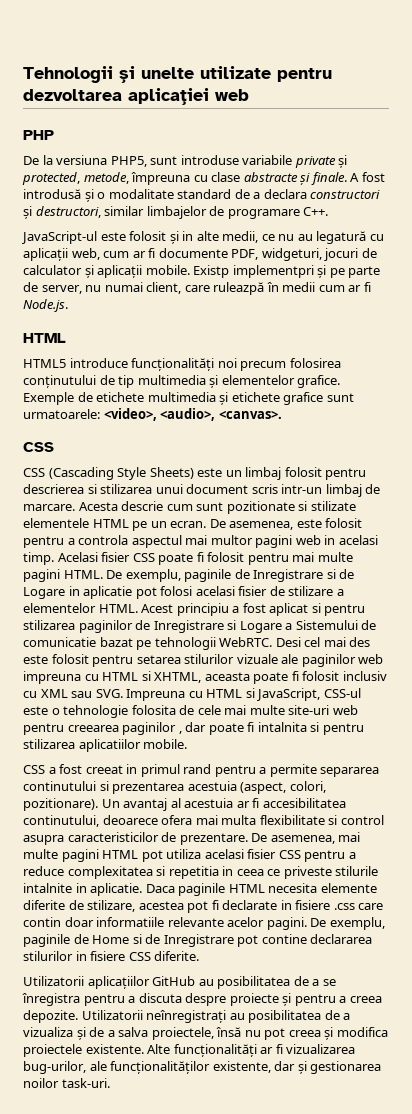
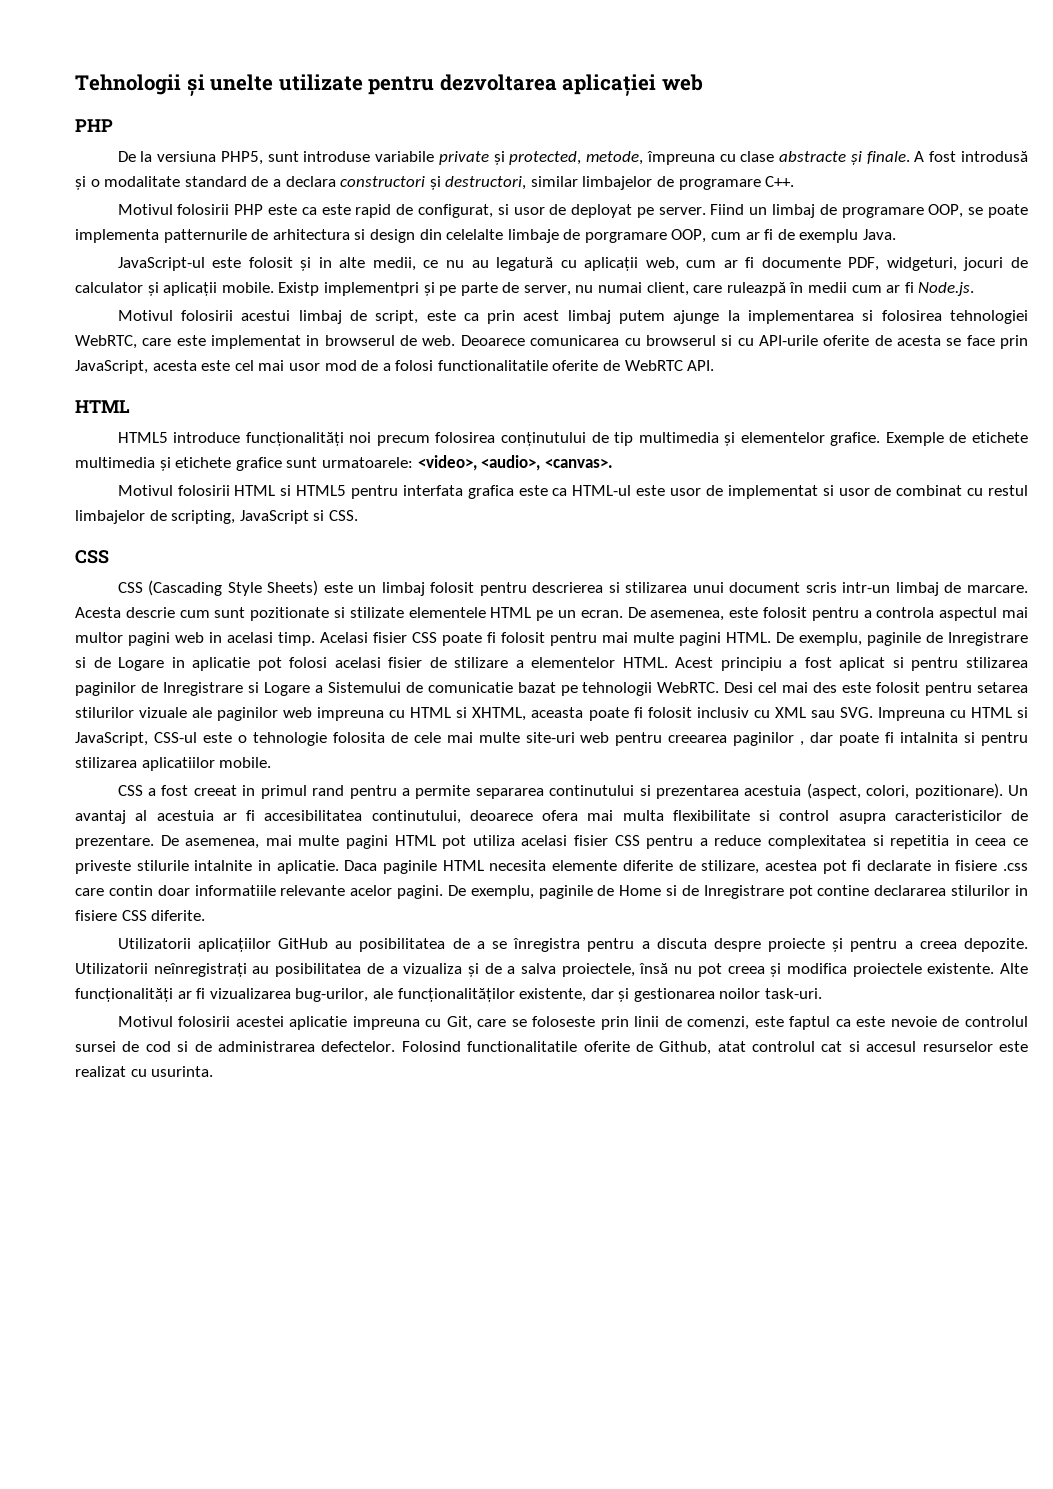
+ Motivul folosirii PHP este ca este rapid de configurat, si usor de deployat pe server. Fiind un limbaj de programare OOP, se poate implementa patternurile de arhitectura si design din celelalte limbaje de porgramare OOP, cum ar fi de exemplu Java.
+ Motivul folosirii acestui limbaj de script, este ca prin acest limbaj putem ajunge la implementarea si folosirea tehnologiei WebRTC, care este implementat in browserul de web. Deoarece comunicarea cu browserul si cu API-urile oferite de acesta se face prin JavaScript, acesta este cel mai usor mod de a folosi functionalitatile oferite de WebRTC API.
+ Motivul folosirii HTML si HTML5 pentru interfata grafica este ca HTML-ul este usor de implementat si usor de combinat cu restul limbajelor de scripting, JavaScript si CSS.
+ Motivul folosirii acestei aplicatie impreuna cu Git, care se foloseste prin linii de comenzi, este faptul ca este nevoie de controlul sursei de cod si de administrarea defectelor. Folosind functionalitatile oferite de Github, atat controlul cat si accesul resurselor este realizat cu usurinta.

